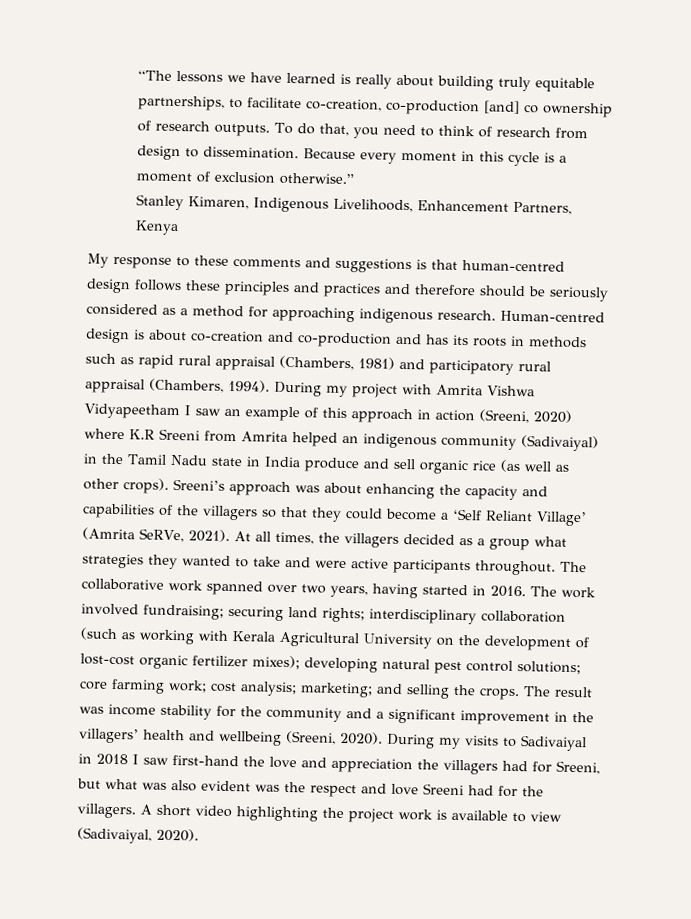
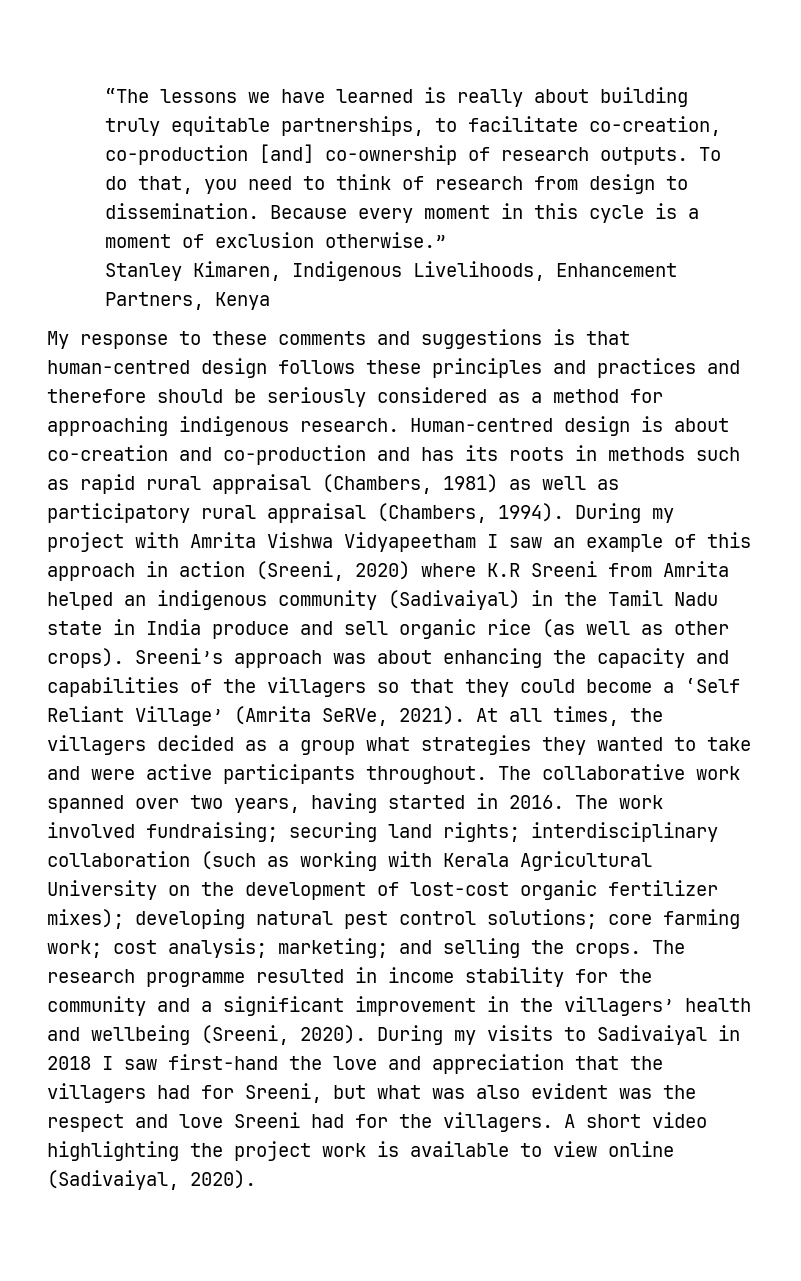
- “The lessons we have learned is really about building truly equitable partnerships, to facilitate co-creation, co-production [and] co ownership of research outputs.
+ “The lessons we have learned is really about building truly equitable partnerships, to facilitate co-creation, co-production [and] co-ownership of research outputs.
- Human-centred design is about co-creation and co-production and has its roots in methods such as rapid rural appraisal (Chambers, 1981) and participatory rural appraisal (Chambers, 1994).
+ Human-centred design is about co-creation and co-production and has its roots in methods such as rapid rural appraisal (Chambers, 1981) as well as participatory rural appraisal (Chambers, 1994).
- The result was income stability for the community and a significant improvement in the villagers’ health and wellbeing (Sreeni, 2020).
+ The research programme resulted in income stability for the community and a significant improvement in the villagers’ health and wellbeing (Sreeni, 2020).
- During my visits to Sadivaiyal in 2018 I saw first-hand the love and appreciation the villagers had for Sreeni, but what was also evident was the respect and love Sreeni had for the villagers.
+ During my visits to Sadivaiyal in 2018 I saw first-hand the love and appreciation that the villagers had for Sreeni, but what was also evident was the respect and love Sreeni had for the villagers.
- A short video highlighting the project work is available to view (Sadivaiyal, 2020).
+ A short video highlighting the project work is available to view online (Sadivaiyal, 2020).

